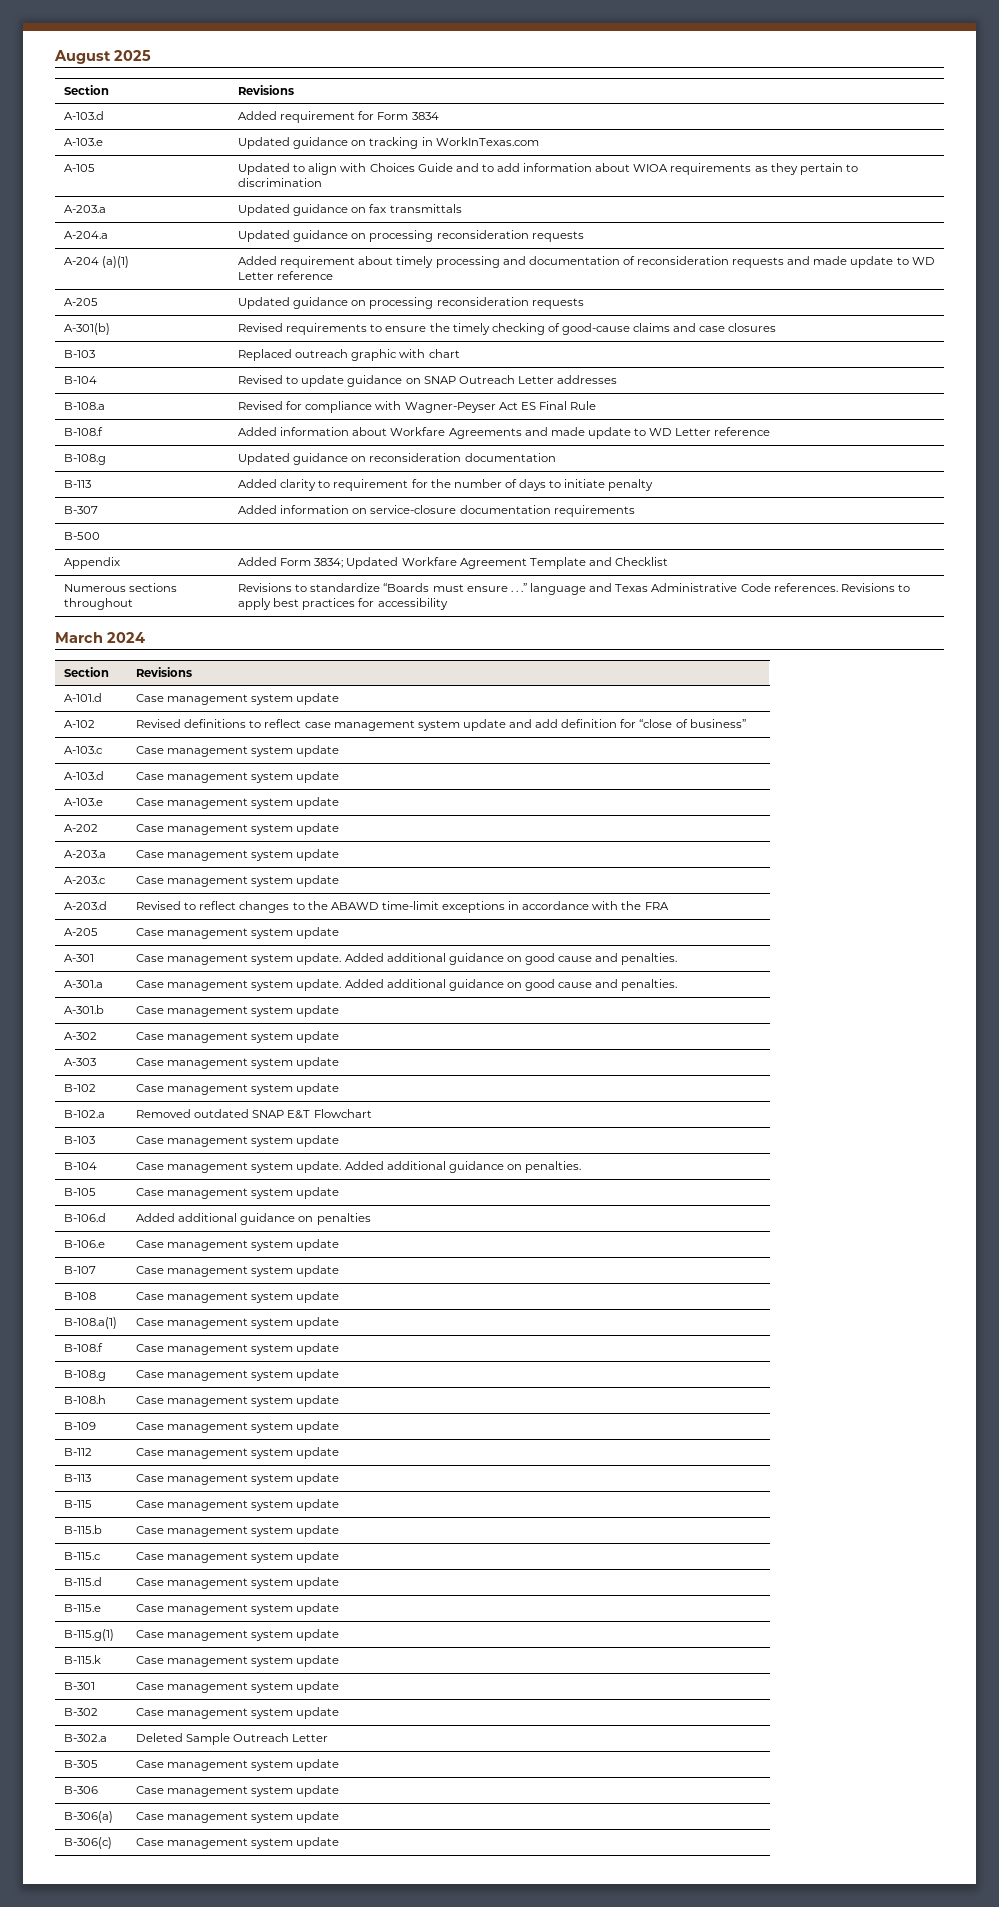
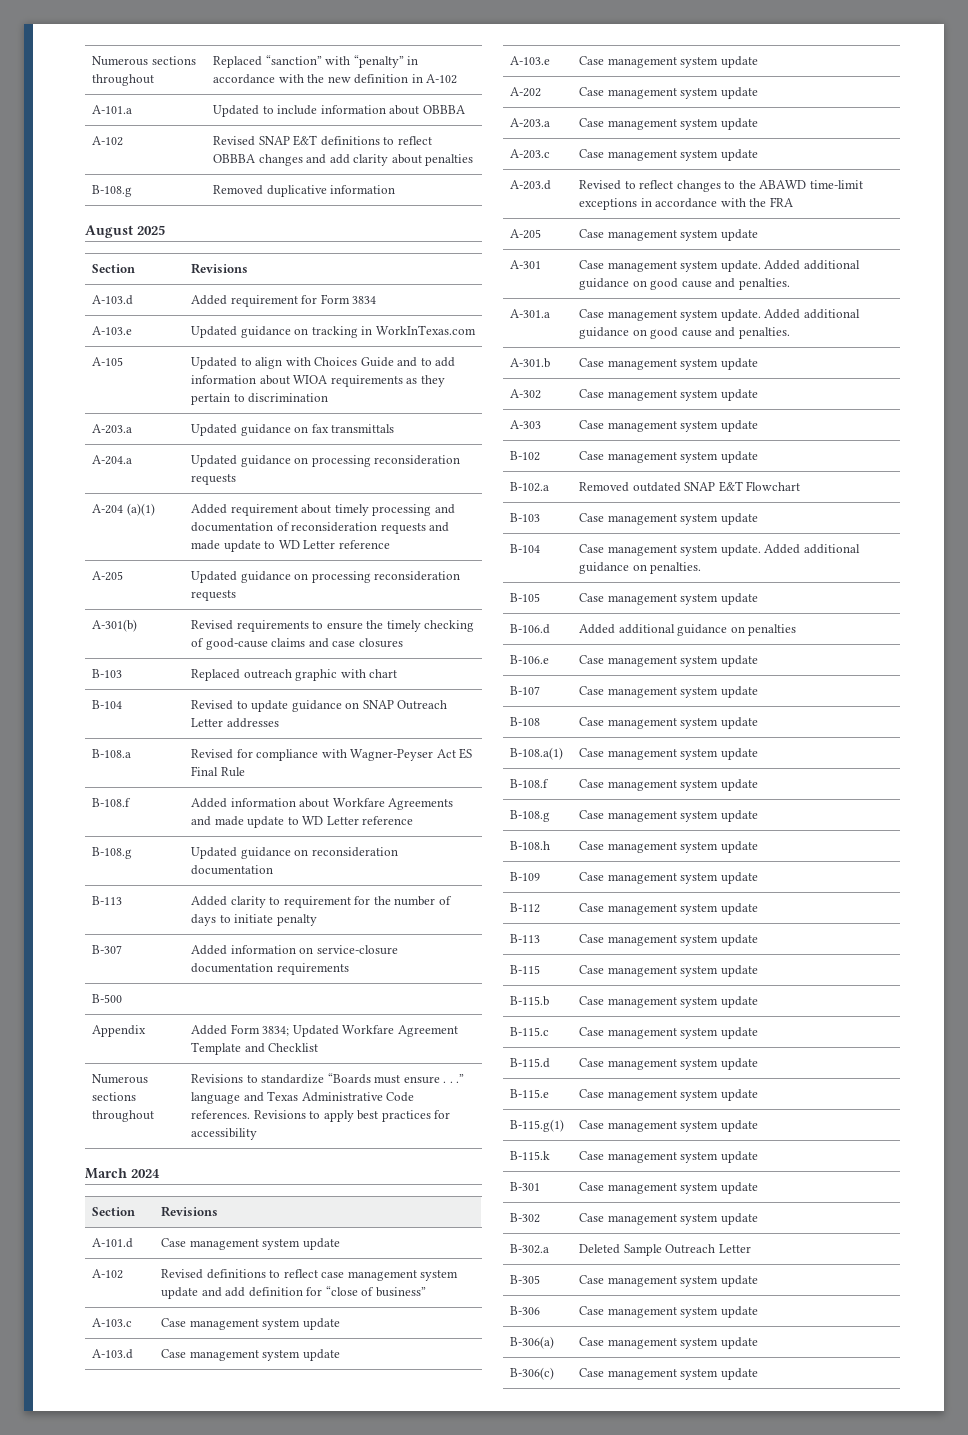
+ Numerous sections throughout | Replaced “sanction” with “penalty” in accordance with the new definition in A-102
+ A-101.a | Updated to include information about OBBBA
+ A-102 | Revised SNAP E&T definitions to reflect OBBBA changes and add clarity about penalties
+ B-108.g | Removed duplicative information

